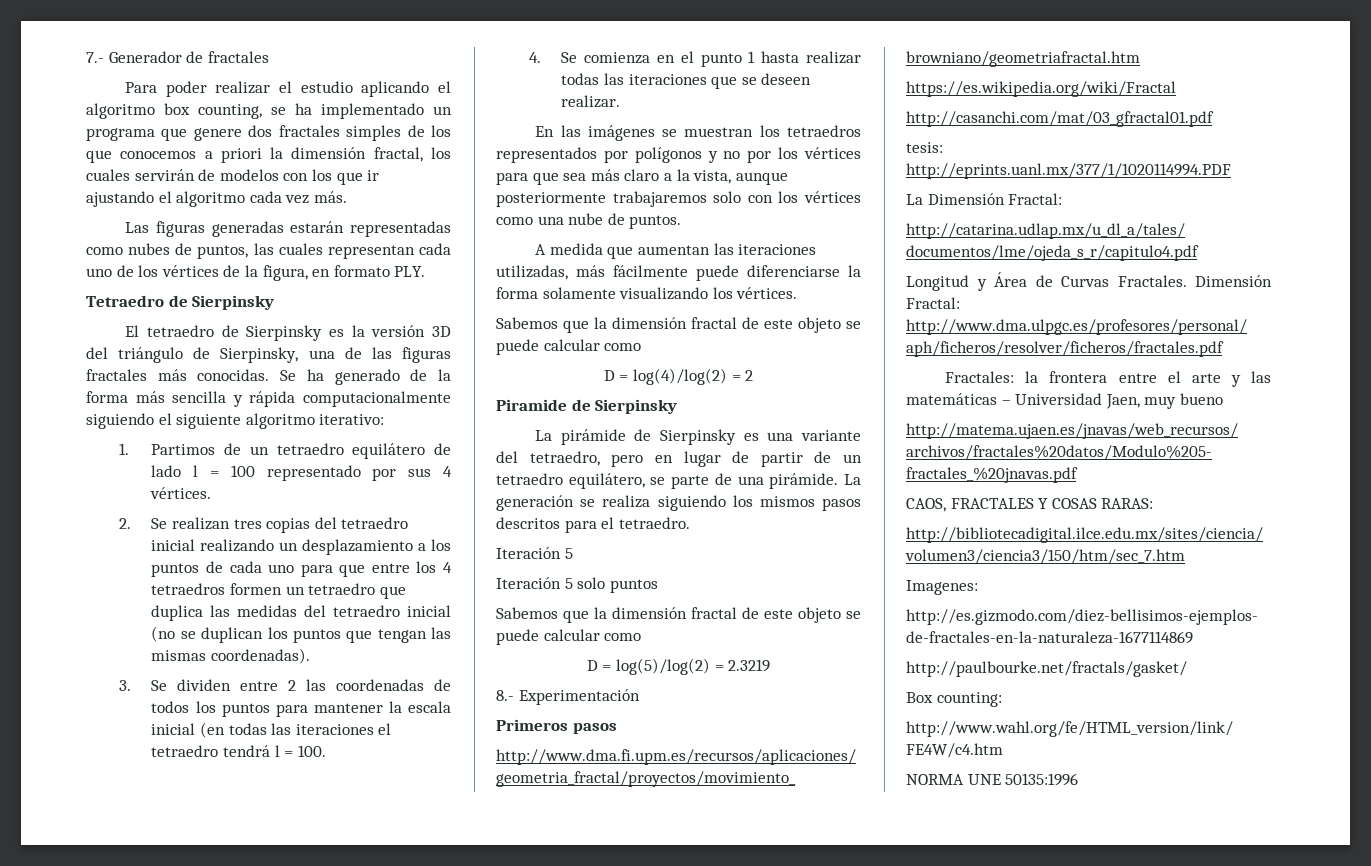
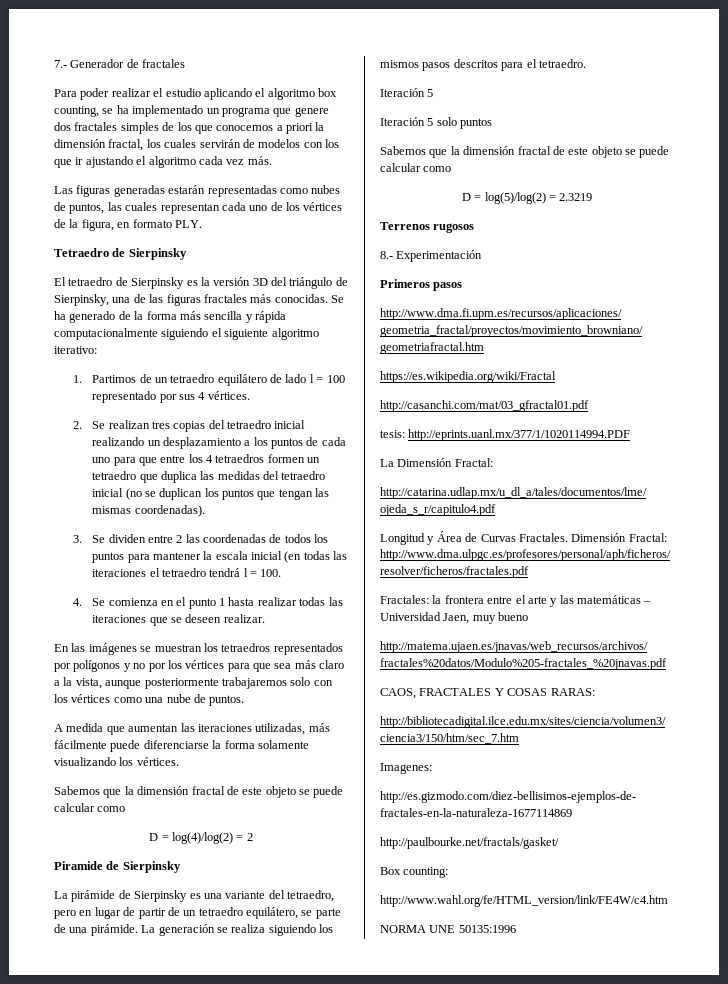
+ Terrenos rugosos

